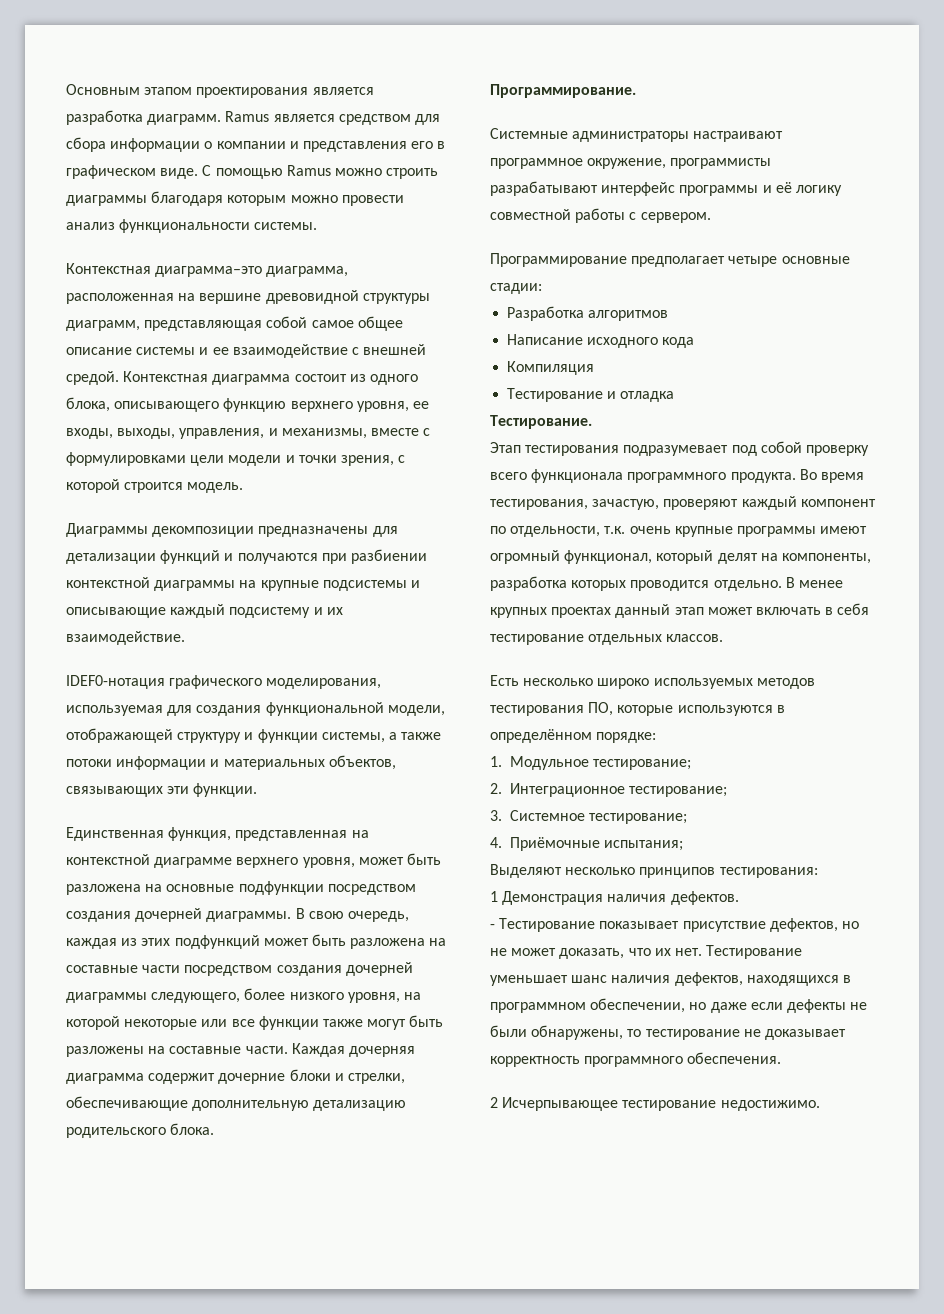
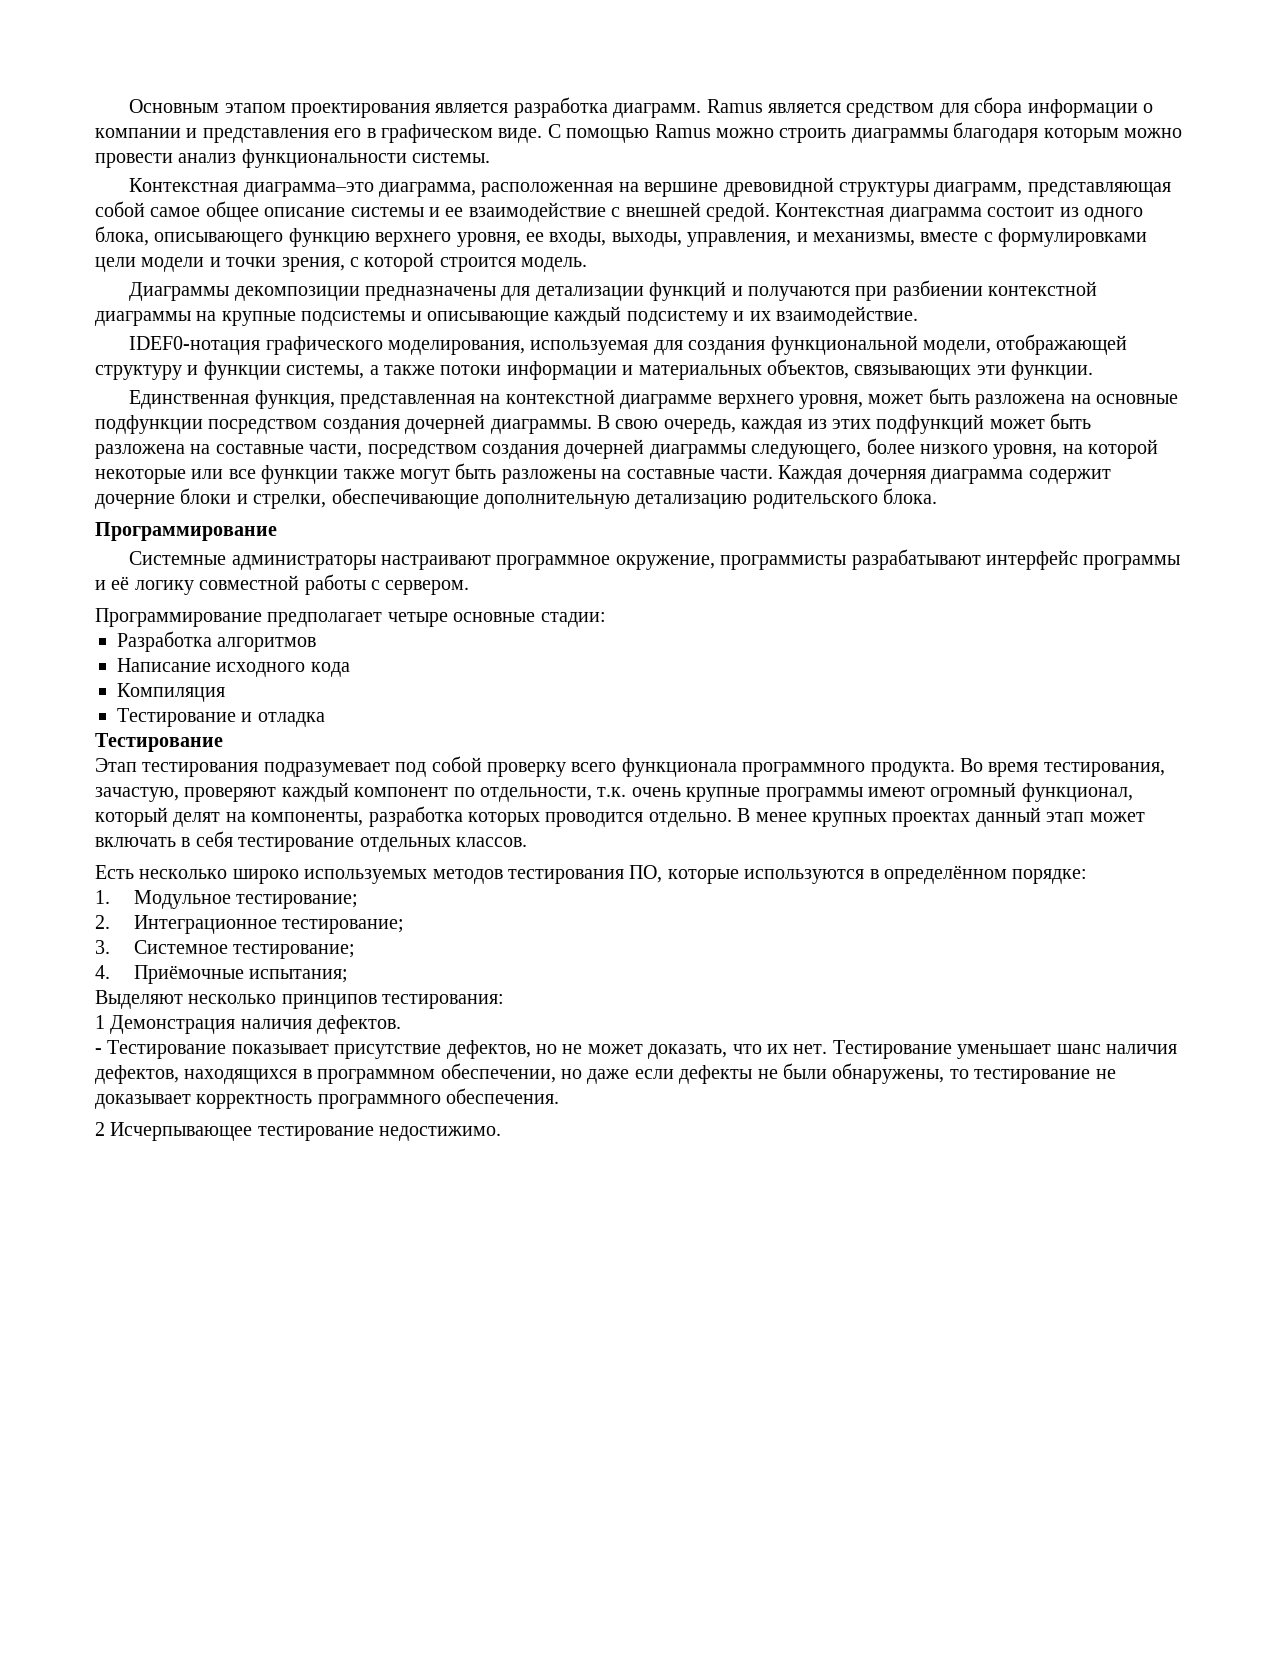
- В свою очередь, каждая из этих подфункций может быть разложена на составные части посредством создания дочерней диаграммы следующего, более низкого уровня, на которой некоторые или все функции также могут быть разложены на составные части.
+ В свою очередь, каждая из этих подфункций может быть разложена на составные части, посредством создания дочерней диаграммы следующего, более низкого уровня, на которой некоторые или все функции также могут быть разложены на составные части.
  Каждая дочерняя диаграмма содержит дочерние блоки и стрелки, обеспечивающие дополнительную детализацию родительского блока.
- Программирование.
+ Программирование
  Тестирование и отладка
- Тестирование.
+ Тестирование

